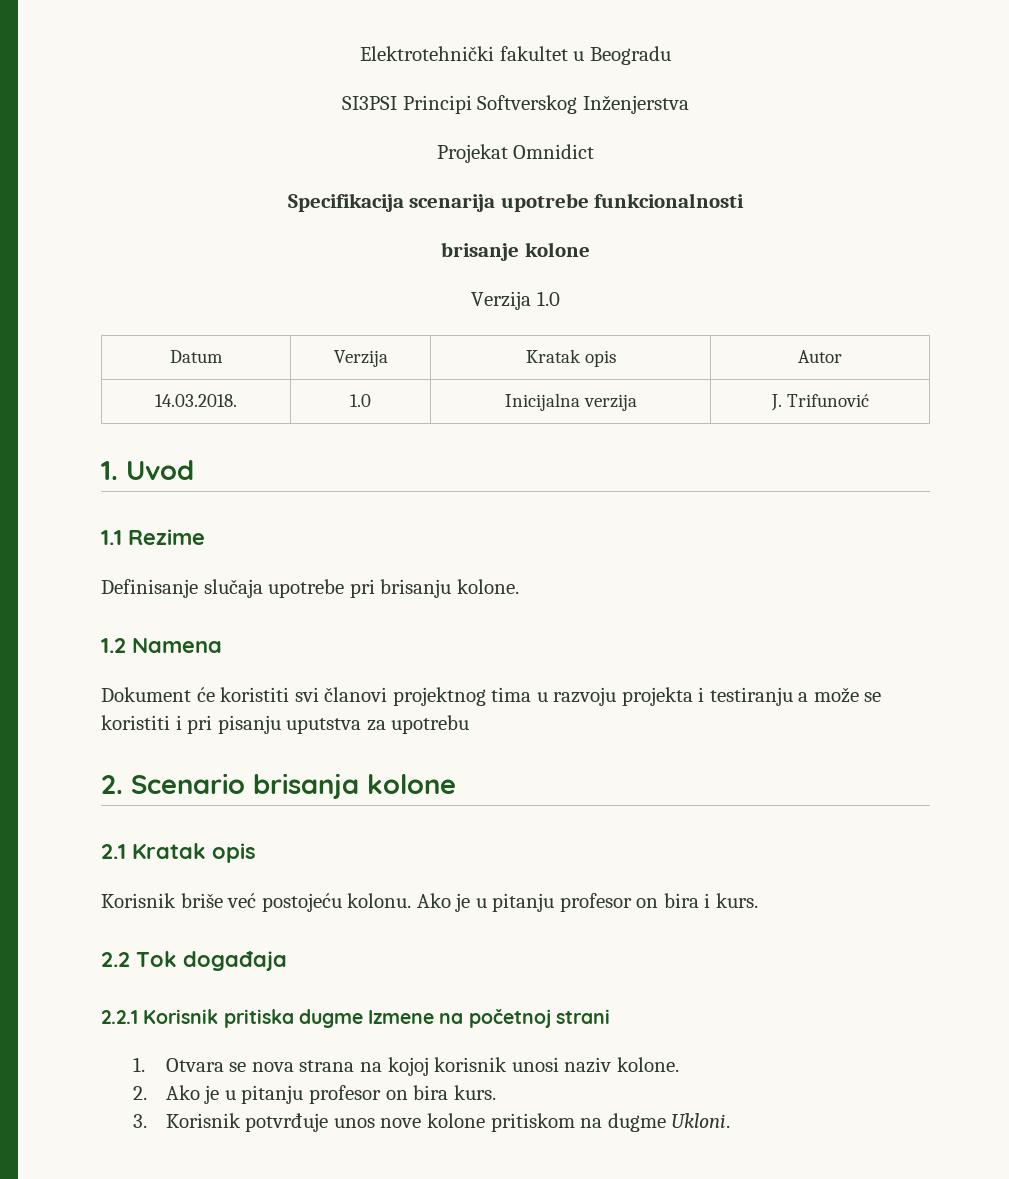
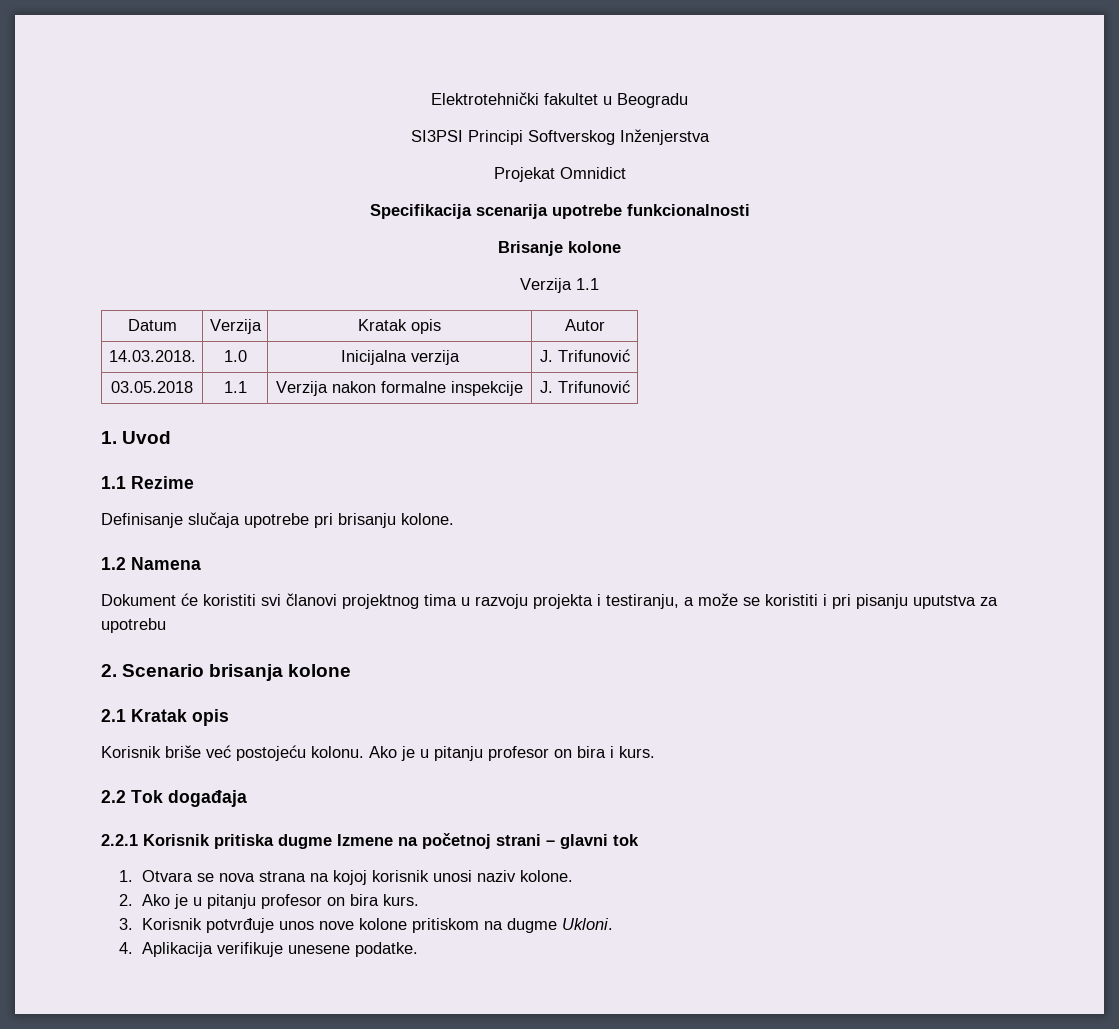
- brisanje kolone
+ Brisanje kolone
- Verzija 1.0
+ Verzija 1.1
+ 03.05.2018 | 1.1 | Verzija nakon formalne inspekcije | J. Trifunović
- Dokument će koristiti svi članovi projektnog tima u razvoju projekta i testiranju a može se koristiti i pri pisanju uputstva za upotrebu
+ Dokument će koristiti svi članovi projektnog tima u razvoju projekta i testiranju, a može se koristiti i pri pisanju uputstva za upotrebu
- 2.2.1 Korisnik pritiska dugme Izmene na početnoj strani
+ 2.2.1 Korisnik pritiska dugme Izmene na početnoj strani – glavni tok
+ 4. Aplikacija verifikuje unesene podatke.

